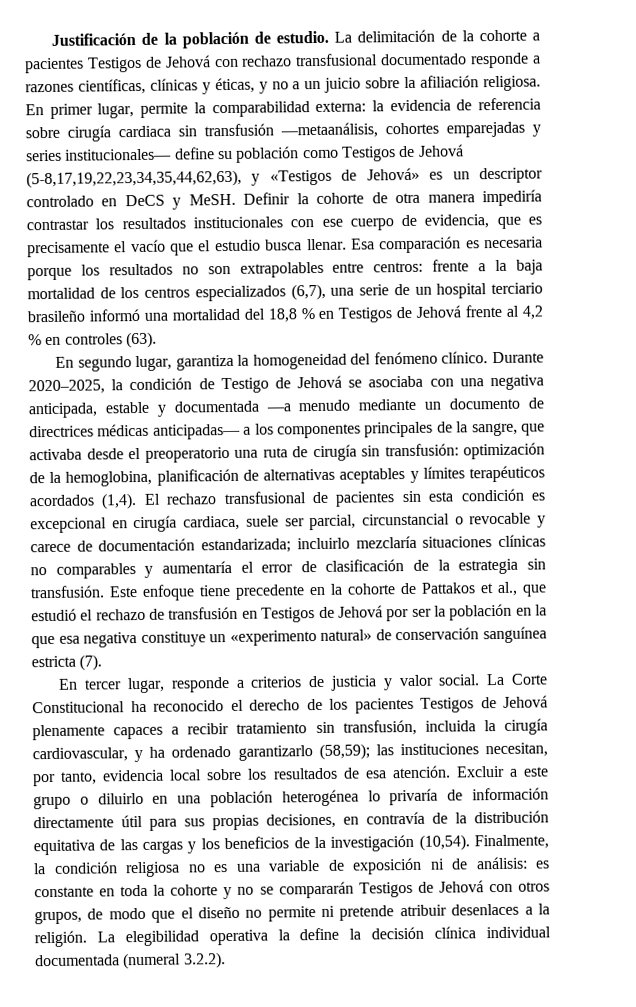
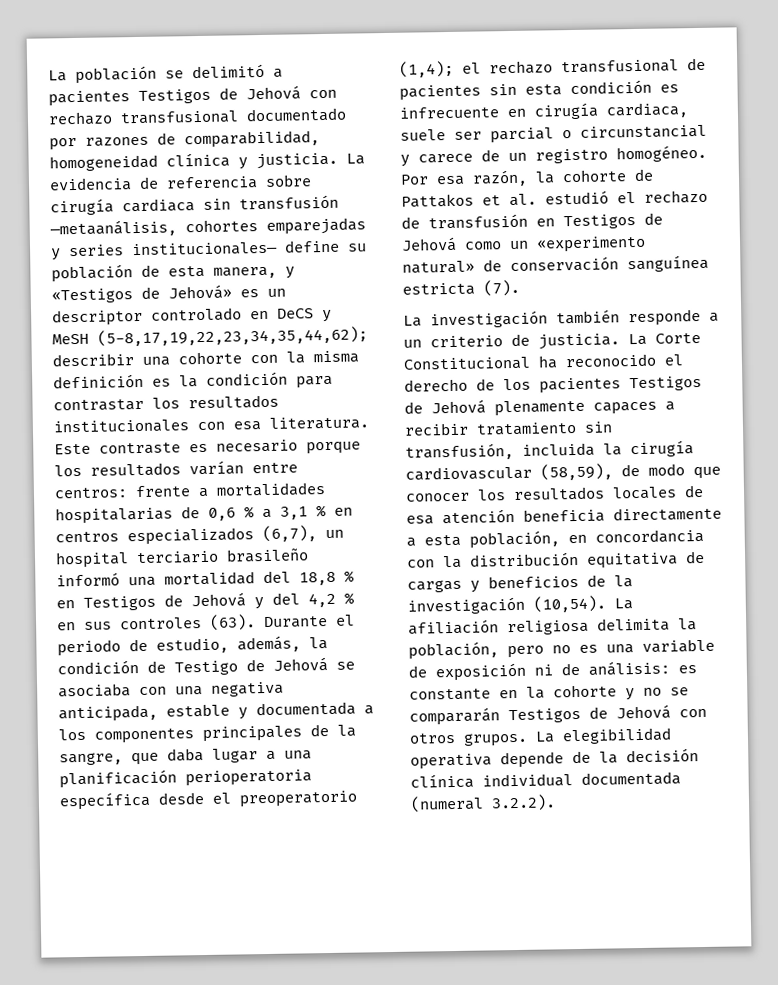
- Justificación de la población de estudio. La delimitación de la cohorte a pacientes Testigos de Jehová con rechazo transfusional documentado responde a razones científicas, clínicas y éticas, y no a un juicio sobre la afiliación religiosa. En primer lugar, permite la comparabilidad externa: la evidencia de referencia sobre cirugía cardiaca sin transfusión —metaanálisis, cohortes emparejadas y series institucionales— define su población como Testigos de Jehová (5-8,17,19,22,23,34,35,44,62,63), y «Testigos de Jehová» es un descriptor controlado en DeCS y MeSH. Definir la cohorte de otra manera impediría contrastar los resultados institucionales con ese cuerpo de evidencia, que es precisamente el vacío que el estudio busca llenar. Esa comparación es necesaria porque los resultados no son extrapolables entre centros: frente a la baja mortalidad de los centros especializados (6,7), una serie de un hospital terciario brasileño informó una mortalidad del 18,8 % en Testigos de Jehová frente al 4,2 % en controles (63).
- En segundo lugar, garantiza la homogeneidad del fenómeno clínico. Durante 2020–2025, la condición de Testigo de Jehová se asociaba con una negativa anticipada, estable y documentada —a menudo mediante un documento de directrices médicas anticipadas— a los componentes principales de la sangre, que activaba desde el preoperatorio una ruta de cirugía sin transfusión: optimización de la hemoglobina, planificación de alternativas aceptables y límites terapéuticos acordados (1,4). El rechazo transfusional de pacientes sin esta condición es excepcional en cirugía cardiaca, suele ser parcial, circunstancial o revocable y carece de documentación estandarizada; incluirlo mezclaría situaciones clínicas no comparables y aumentaría el error de clasificación de la estrategia sin transfusión. Este enfoque tiene precedente en la cohorte de Pattakos et al., que estudió el rechazo de transfusión en Testigos de Jehová por ser la población en la que esa negativa constituye un «experimento natural» de conservación sanguínea estricta (7).
+ La población se delimitó a pacientes Testigos de Jehová con rechazo transfusional documentado por razones de comparabilidad, homogeneidad clínica y justicia. La evidencia de referencia sobre cirugía cardiaca sin transfusión —metaanálisis, cohortes emparejadas y series institucionales— define su población de esta manera, y «Testigos de Jehová» es un descriptor controlado en DeCS y MeSH (5-8,17,19,22,23,34,35,44,62); describir una cohorte con la misma definición es la condición para contrastar los resultados institucionales con esa literatura. Este contraste es necesario porque los resultados varían entre centros: frente a mortalidades hospitalarias de 0,6 % a 3,1 % en centros especializados (6,7), un hospital terciario brasileño informó una mortalidad del 18,8 % en Testigos de Jehová y del 4,2 % en sus controles (63). Durante el periodo de estudio, además, la condición de Testigo de Jehová se asociaba con una negativa anticipada, estable y documentada a los componentes principales de la sangre, que daba lugar a una planificación perioperatoria específica desde el preoperatorio (1,4); el rechazo transfusional de pacientes sin esta condición es infrecuente en cirugía cardiaca, suele ser parcial o circunstancial y carece de un registro homogéneo. Por esa razón, la cohorte de Pattakos et al. estudió el rechazo de transfusión en Testigos de Jehová como un «experimento natural» de conservación sanguínea estricta (7).
- En tercer lugar, responde a criterios de justicia y valor social.
+ La investigación también responde a un criterio de justicia.
- La Corte Constitucional ha reconocido el derecho de los pacientes Testigos de Jehová plenamente capaces a recibir tratamiento sin transfusión, incluida la cirugía cardiovascular, y ha ordenado garantizarlo (58,59); las instituciones necesitan, por tanto, evidencia local sobre los resultados de esa atención. Excluir a este grupo o diluirlo en una población heterogénea lo privaría de información directamente útil para sus propias decisiones, en contravía de la distribución equitativa de las cargas y los beneficios de la investigación (10,54).
+ La Corte Constitucional ha reconocido el derecho de los pacientes Testigos de Jehová plenamente capaces a recibir tratamiento sin transfusión, incluida la cirugía cardiovascular (58,59), de modo que conocer los resultados locales de esa atención beneficia directamente a esta población, en concordancia con la distribución equitativa de cargas y beneficios de la investigación (10,54).
- Finalmente, la condición religiosa no es una variable de exposición ni de análisis: es constante en toda la cohorte y no se compararán Testigos de Jehová con otros grupos, de modo que el diseño no permite ni pretende atribuir desenlaces a la religión.
+ La afiliación religiosa delimita la población, pero no es una variable de exposición ni de análisis: es constante en la cohorte y no se compararán Testigos de Jehová con otros grupos.
- La elegibilidad operativa la define la decisión clínica individual documentada (numeral 3.2.2).
+ La elegibilidad operativa depende de la decisión clínica individual documentada (numeral 3.2.2).

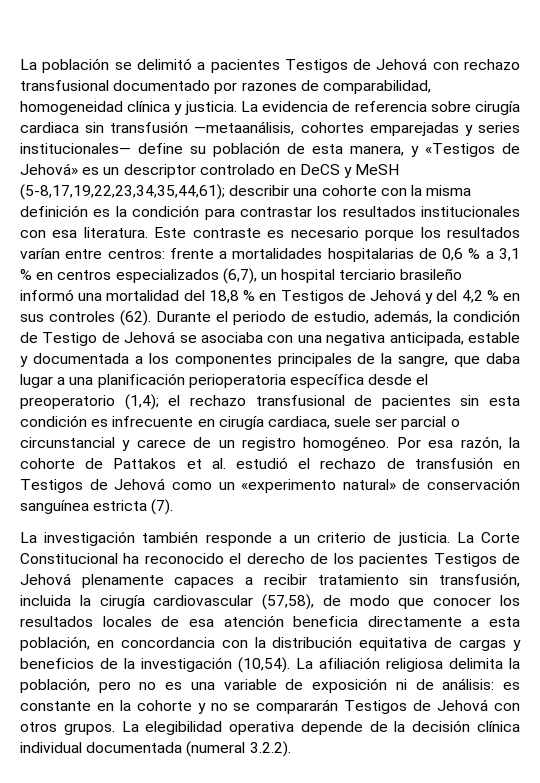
- La evidencia de referencia sobre cirugía cardiaca sin transfusión —metaanálisis, cohortes emparejadas y series institucionales— define su población de esta manera, y «Testigos de Jehová» es un descriptor controlado en DeCS y MeSH (5-8,17,19,22,23,34,35,44,62); describir una cohorte con la misma definición es la condición para contrastar los resultados institucionales con esa literatura.
+ La evidencia de referencia sobre cirugía cardiaca sin transfusión —metaanálisis, cohortes emparejadas y series institucionales— define su población de esta manera, y «Testigos de Jehová» es un descriptor controlado en DeCS y MeSH (5-8,17,19,22,23,34,35,44,61); describir una cohorte con la misma definición es la condición para contrastar los resultados institucionales con esa literatura.
- Este contraste es necesario porque los resultados varían entre centros: frente a mortalidades hospitalarias de 0,6 % a 3,1 % en centros especializados (6,7), un hospital terciario brasileño informó una mortalidad del 18,8 % en Testigos de Jehová y del 4,2 % en sus controles (63).
+ Este contraste es necesario porque los resultados varían entre centros: frente a mortalidades hospitalarias de 0,6 % a 3,1 % en centros especializados (6,7), un hospital terciario brasileño informó una mortalidad del 18,8 % en Testigos de Jehová y del 4,2 % en sus controles (62).
- La Corte Constitucional ha reconocido el derecho de los pacientes Testigos de Jehová plenamente capaces a recibir tratamiento sin transfusión, incluida la cirugía cardiovascular (58,59), de modo que conocer los resultados locales de esa atención beneficia directamente a esta población, en concordancia con la distribución equitativa de cargas y beneficios de la investigación (10,54).
+ La Corte Constitucional ha reconocido el derecho de los pacientes Testigos de Jehová plenamente capaces a recibir tratamiento sin transfusión, incluida la cirugía cardiovascular (57,58), de modo que conocer los resultados locales de esa atención beneficia directamente a esta población, en concordancia con la distribución equitativa de cargas y beneficios de la investigación (10,54).

